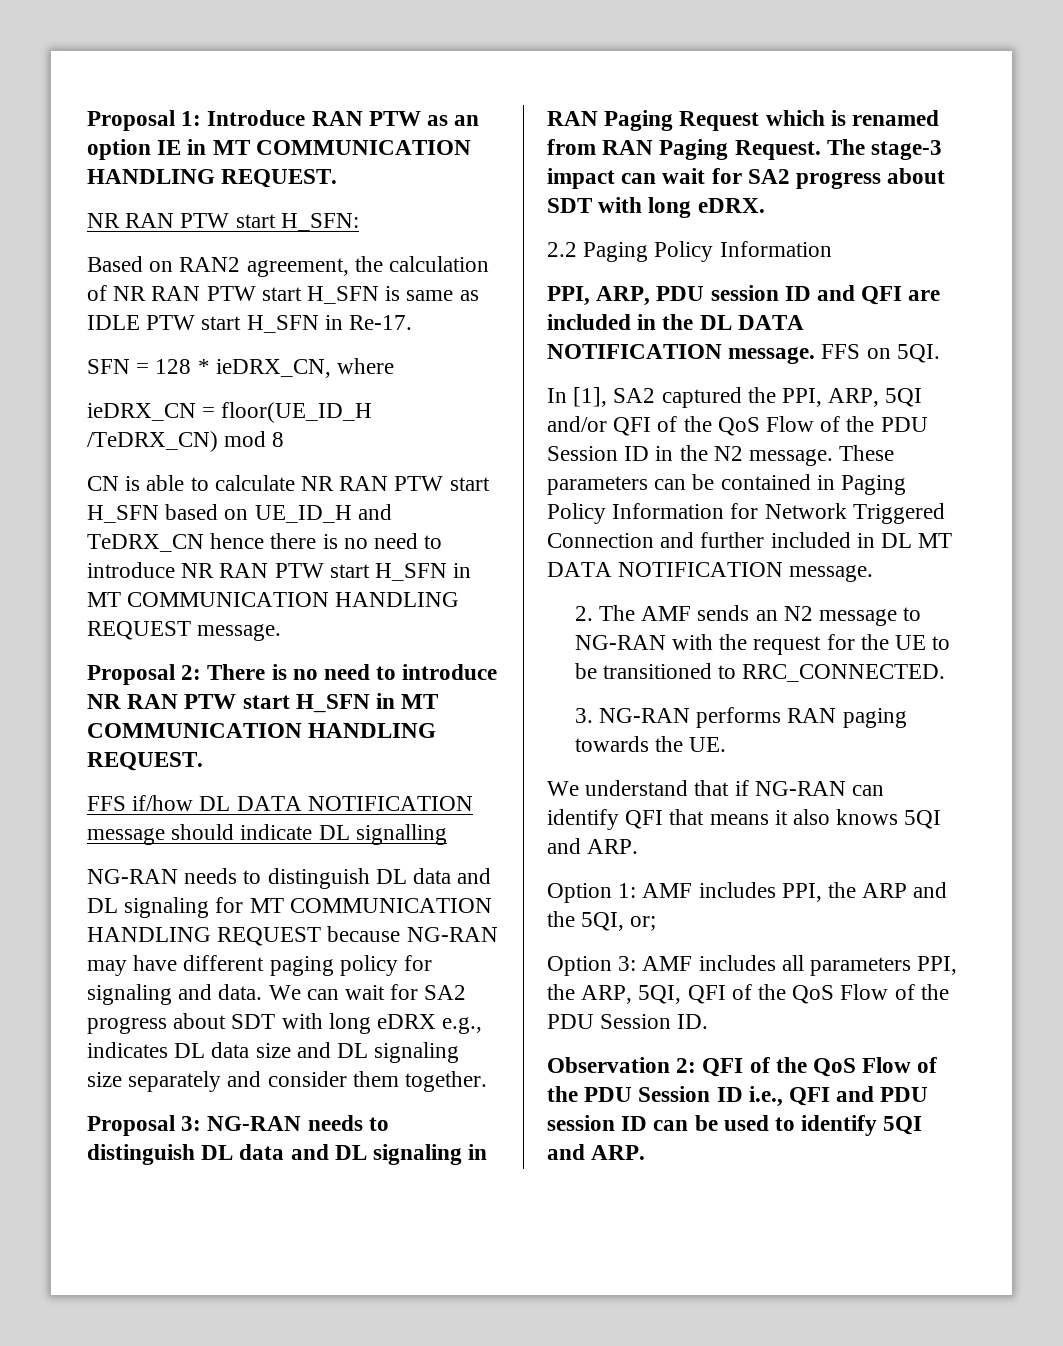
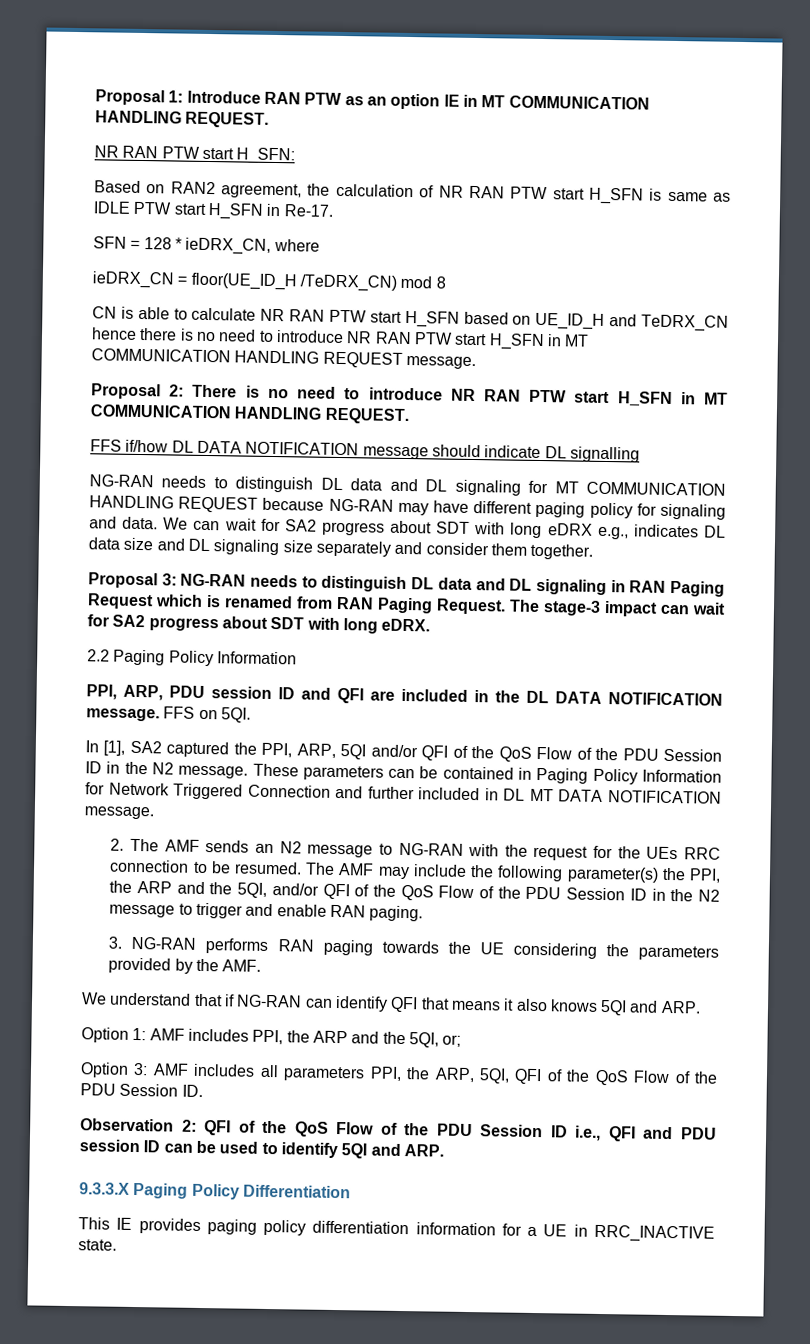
- 2. The AMF sends an N2 message to NG-RAN with the request for the UE to be transitioned to RRC_CONNECTED.
+ 2. The AMF sends an N2 message to NG-RAN with the request for the UEs RRC connection to be resumed. The AMF may include the following parameter(s) the PPI, the ARP and the 5QI, and/or QFI of the QoS Flow of the PDU Session ID in the N2 message to trigger and enable RAN paging.
- 3. NG-RAN performs RAN paging towards the UE.
+ 3. NG-RAN performs RAN paging towards the UE considering the parameters provided by the AMF.
+ 9.3.3.X Paging Policy Differentiation
+ This IE provides paging policy differentiation information for a UE in RRC_INACTIVE state.

